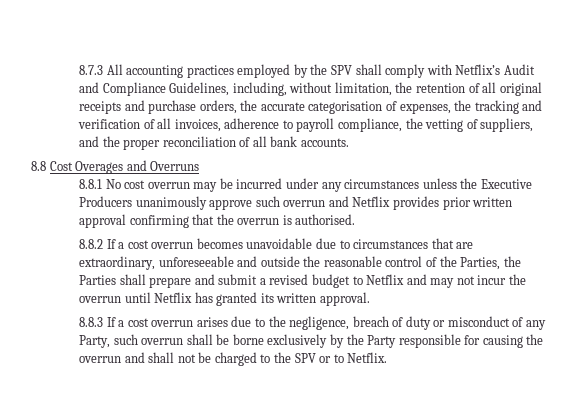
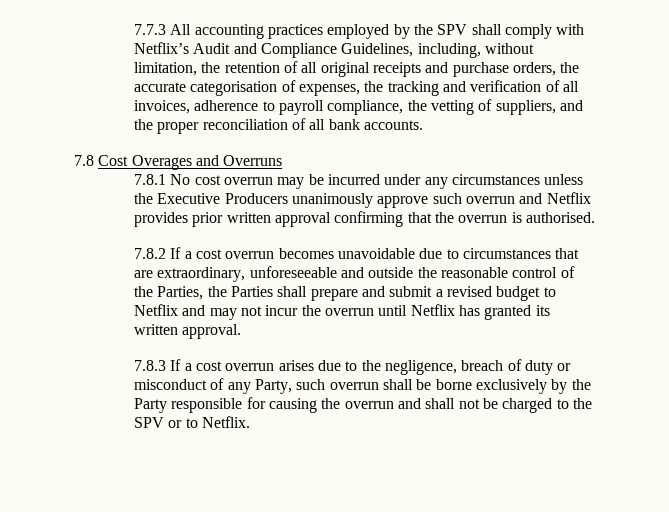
- 8.7.3 All accounting practices employed by the SPV shall comply with Netflix’s Audit and Compliance Guidelines, including, without limitation, the retention of all original receipts and purchase orders, the accurate categorisation of expenses, the tracking and verification of all invoices, adherence to payroll compliance, the vetting of suppliers, and the proper reconciliation of all bank accounts.
+ 7.7.3 All accounting practices employed by the SPV shall comply with Netflix’s Audit and Compliance Guidelines, including, without limitation, the retention of all original receipts and purchase orders, the accurate categorisation of expenses, the tracking and verification of all invoices, adherence to payroll compliance, the vetting of suppliers, and the proper reconciliation of all bank accounts.
- 8.8 Cost Overages and Overruns
+ 7.8 Cost Overages and Overruns
- 8.8.1 No cost overrun may be incurred under any circumstances unless the Executive Producers unanimously approve such overrun and Netflix provides prior written approval confirming that the overrun is authorised.
+ 7.8.1 No cost overrun may be incurred under any circumstances unless the Executive Producers unanimously approve such overrun and Netflix provides prior written approval confirming that the overrun is authorised.
- 8.8.2 If a cost overrun becomes unavoidable due to circumstances that are extraordinary, unforeseeable and outside the reasonable control of the Parties, the Parties shall prepare and submit a revised budget to Netflix and may not incur the overrun until Netflix has granted its written approval.
+ 7.8.2 If a cost overrun becomes unavoidable due to circumstances that are extraordinary, unforeseeable and outside the reasonable control of the Parties, the Parties shall prepare and submit a revised budget to Netflix and may not incur the overrun until Netflix has granted its written approval.
- 8.8.3 If a cost overrun arises due to the negligence, breach of duty or misconduct of any Party, such overrun shall be borne exclusively by the Party responsible for causing the overrun and shall not be charged to the SPV or to Netflix.
+ 7.8.3 If a cost overrun arises due to the negligence, breach of duty or misconduct of any Party, such overrun shall be borne exclusively by the Party responsible for causing the overrun and shall not be charged to the SPV or to Netflix.

